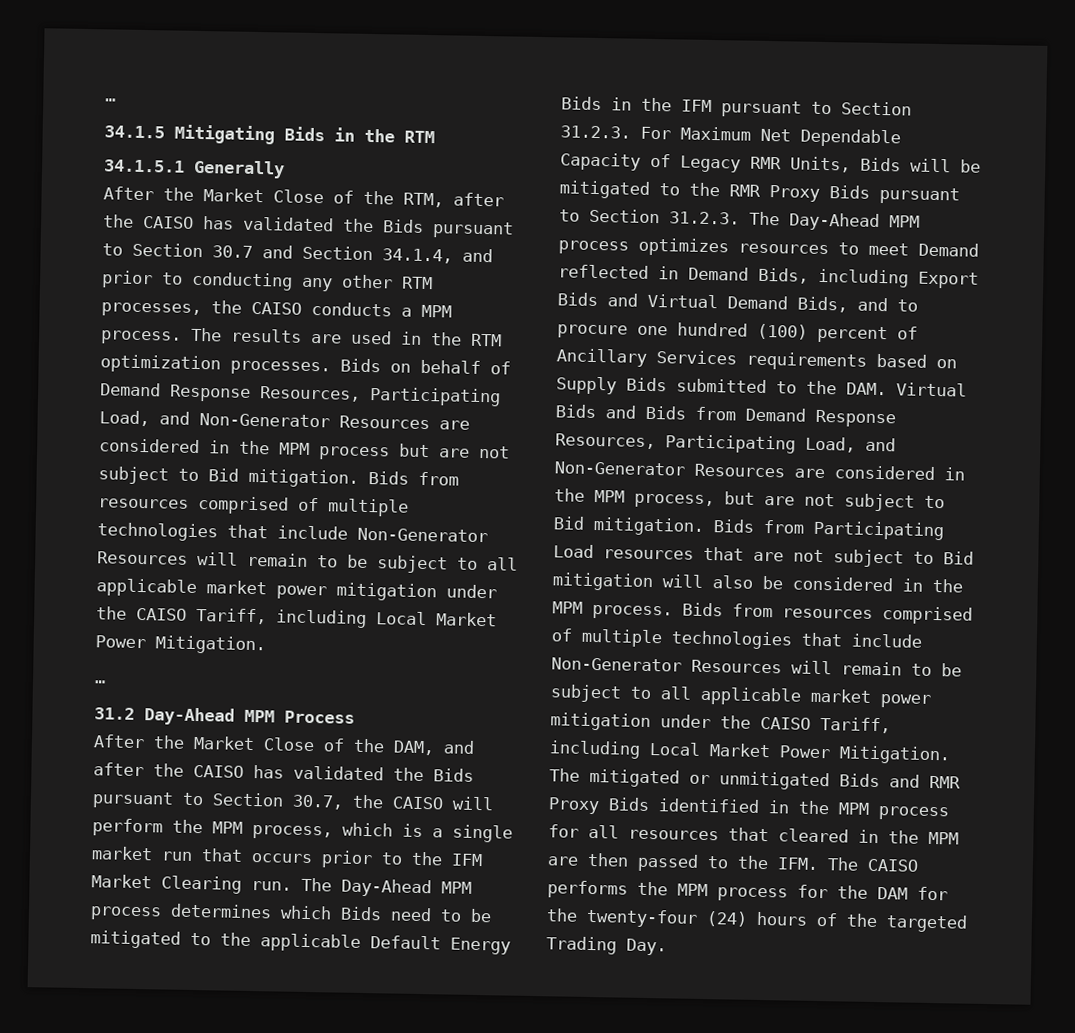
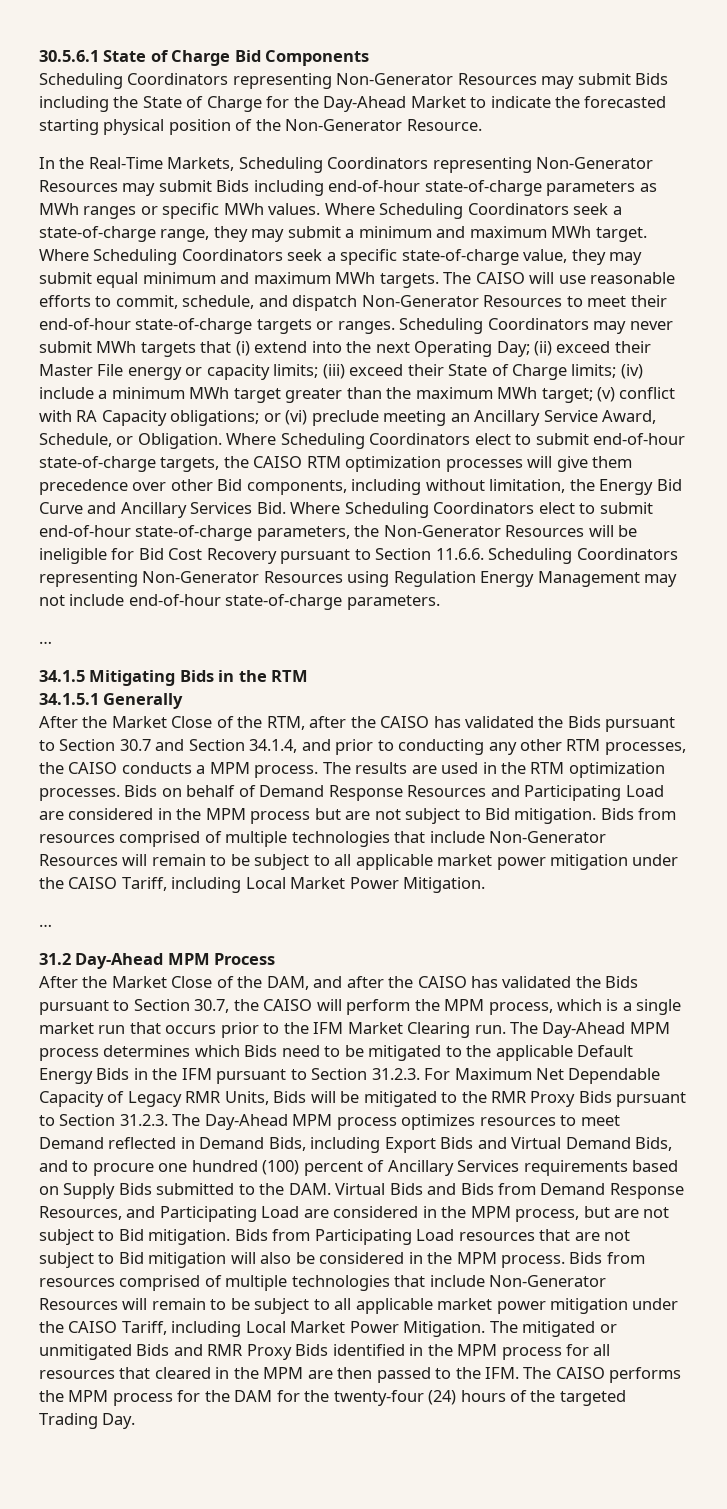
+ 30.5.6.1 State of Charge Bid Components
+ Scheduling Coordinators representing Non-Generator Resources may submit Bids including the State of Charge for the Day-Ahead Market to indicate the forecasted starting physical position of the Non-Generator Resource.
+ In the Real-Time Markets, Scheduling Coordinators representing Non-Generator Resources may submit Bids including end-of-hour state-of-charge parameters as MWh ranges or specific MWh values. Where Scheduling Coordinators seek a state-of-charge range, they may submit a minimum and maximum MWh target. Where Scheduling Coordinators seek a specific state-of-charge value, they may submit equal minimum and maximum MWh targets. The CAISO will use reasonable efforts to commit, schedule, and dispatch Non-Generator Resources to meet their end-of-hour state-of-charge targets or ranges. Scheduling Coordinators may never submit MWh targets that (i) extend into the next Operating Day; (ii) exceed their Master File energy or capacity limits; (iii) exceed their State of Charge limits; (iv) include a minimum MWh target greater than the maximum MWh target; (v) conflict with RA Capacity obligations; or (vi) preclude meeting an Ancillary Service Award, Schedule, or Obligation. Where Scheduling Coordinators elect to submit end-of-hour state-of-charge targets, the CAISO RTM optimization processes will give them precedence over other Bid components, including without limitation, the Energy Bid Curve and Ancillary Services Bid. Where Scheduling Coordinators elect to submit end-of-hour state-of-charge parameters, the Non-Generator Resources will be ineligible for Bid Cost Recovery pursuant to Section 11.6.6. Scheduling Coordinators representing Non-Generator Resources using Regulation Energy Management may not include end-of-hour state-of-charge parameters.
- Bids on behalf of Demand Response Resources, Participating Load, and Non-Generator Resources are considered in the MPM process but are not subject to Bid mitigation.
+ Bids on behalf of Demand Response Resources and Participating Load are considered in the MPM process but are not subject to Bid mitigation.
- The Day-Ahead MPM process determines which Bids need to be mitigated to the applicable Default Energy Bids in the IFM pursuant to Section 31.2.3. For Maximum Net Dependable Capacity of Legacy RMR Units, Bids will be mitigated to the RMR Proxy Bids pursuant to Section 31.2.3. The Day-Ahead MPM process optimizes resources to meet Demand reflected in Demand Bids, including Export Bids and Virtual Demand Bids, and to procure one hundred (100) percent of Ancillary Services requirements based on Supply Bids submitted to the DAM. Virtual Bids and Bids from Demand Response Resources, Participating Load, and Non-Generator Resources are considered in the MPM process, but are not subject to Bid mitigation.
+ The Day-Ahead MPM process determines which Bids need to be mitigated to the applicable Default Energy Bids in the IFM pursuant to Section 31.2.3. For Maximum Net Dependable Capacity of Legacy RMR Units, Bids will be mitigated to the RMR Proxy Bids pursuant to Section 31.2.3. The Day-Ahead MPM process optimizes resources to meet Demand reflected in Demand Bids, including Export Bids and Virtual Demand Bids, and to procure one hundred (100) percent of Ancillary Services requirements based on Supply Bids submitted to the DAM. Virtual Bids and Bids from Demand Response Resources, and Participating Load are considered in the MPM process, but are not subject to Bid mitigation.

